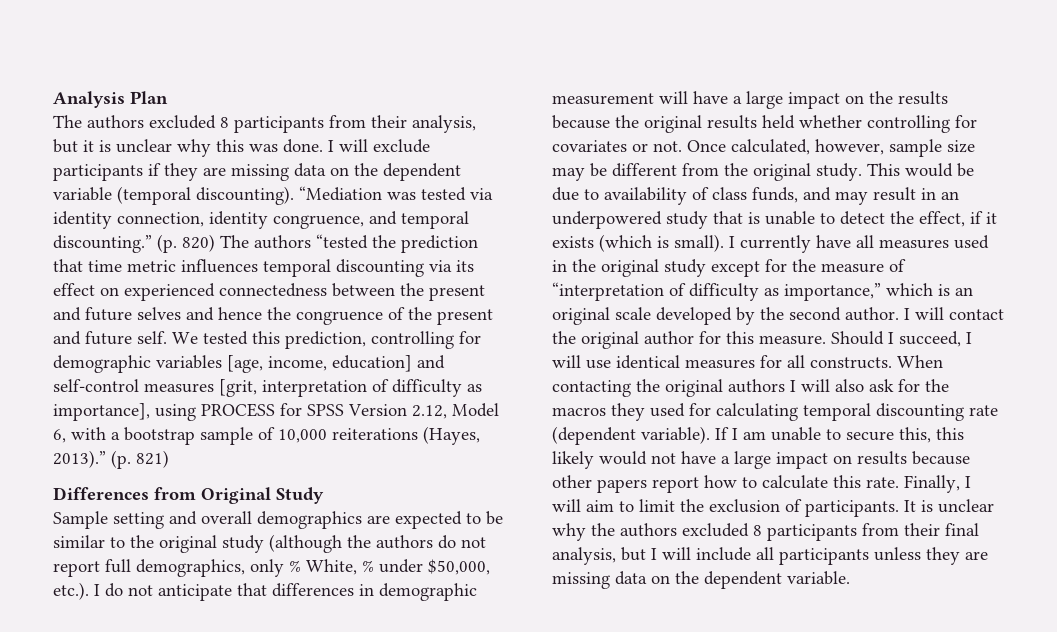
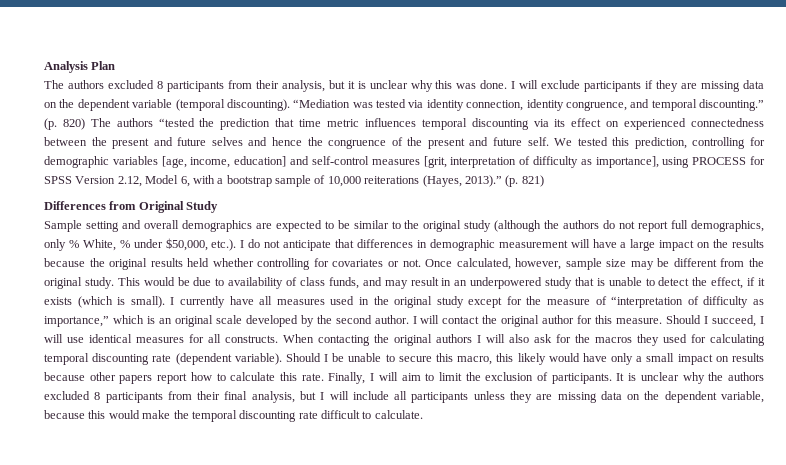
- If I am unable to secure this, this likely would not have a large impact on results because other papers report how to calculate this rate.
+ Should I be unable to secure this macro, this likely would have only a small impact on results because other papers report how to calculate this rate.
- It is unclear why the authors excluded 8 participants from their final analysis, but I will include all participants unless they are missing data on the dependent variable.
+ It is unclear why the authors excluded 8 participants from their final analysis, but I will include all participants unless they are missing data on the dependent variable, because this would make the temporal discounting rate difficult to calculate.

